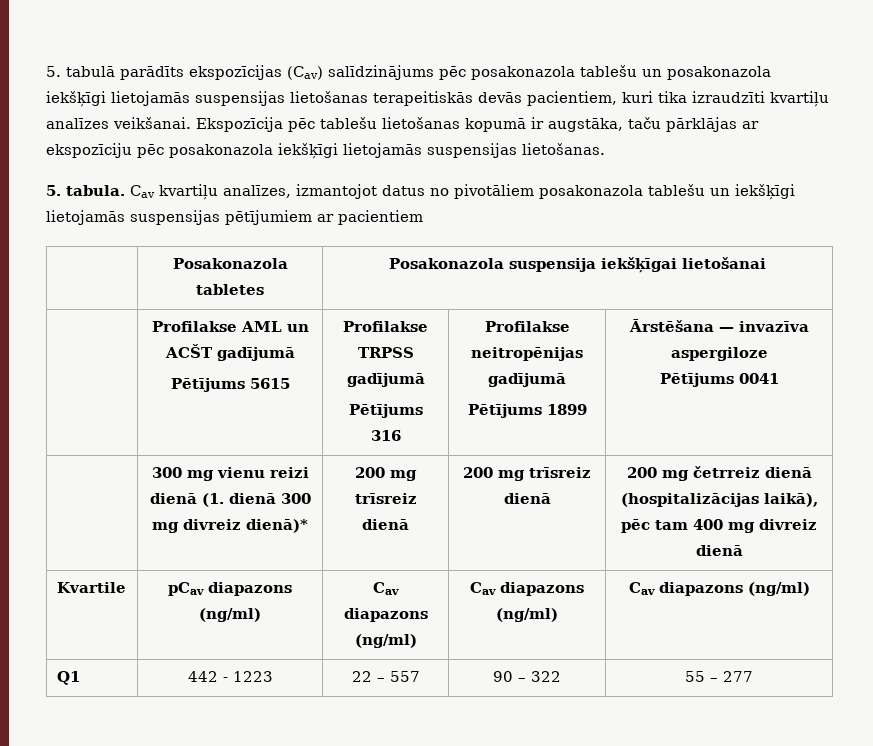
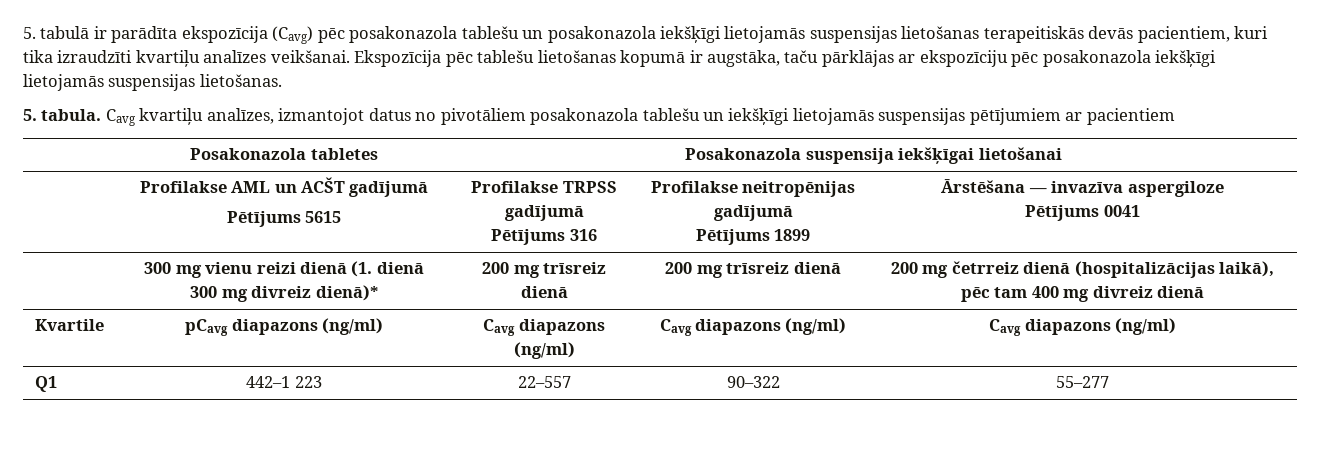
- 5. tabulā parādīts ekspozīcijas (Cav) salīdzinājums pēc posakonazola tablešu un posakonazola iekšķīgi lietojamās suspensijas lietošanas terapeitiskās devās pacientiem, kuri tika izraudzīti kvartiļu analīzes veikšanai.
+ 5. tabulā ir parādīta ekspozīcija (Cavg) pēc posakonazola tablešu un posakonazola iekšķīgi lietojamās suspensijas lietošanas terapeitiskās devās pacientiem, kuri tika izraudzīti kvartiļu analīzes veikšanai.
- Cav kvartiļu analīzes, izmantojot datus no pivotāliem posakonazola tablešu un iekšķīgi lietojamās suspensijas pētījumiem ar pacientiem
+ Cavg kvartiļu analīzes, izmantojot datus no pivotāliem posakonazola tablešu un iekšķīgi lietojamās suspensijas pētījumiem ar pacientiem
- Kvartile | pCav diapazons (ng/ml) | Cav diapazons (ng/ml) | Cav diapazons (ng/ml) | Cav diapazons (ng/ml)
+ Kvartile | pCavg diapazons (ng/ml) | Cavg diapazons (ng/ml) | Cavg diapazons (ng/ml) | Cavg diapazons (ng/ml)
- Q1 | 442 - 1223 | 22 – 557 | 90 – 322 | 55 – 277
+ Q1 | 442–1 223 | 22–557 | 90–322 | 55–277

